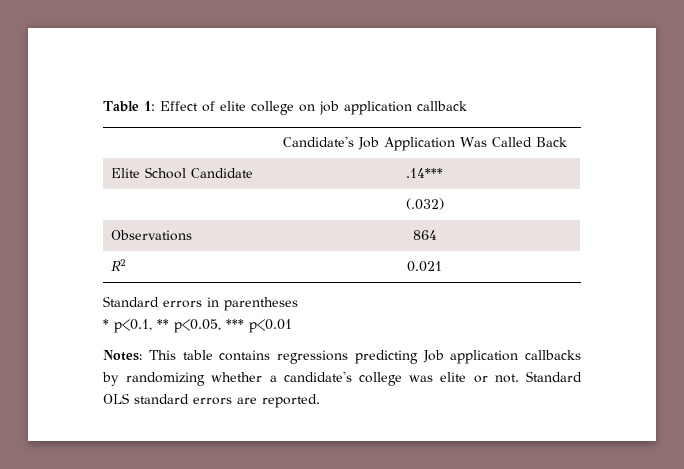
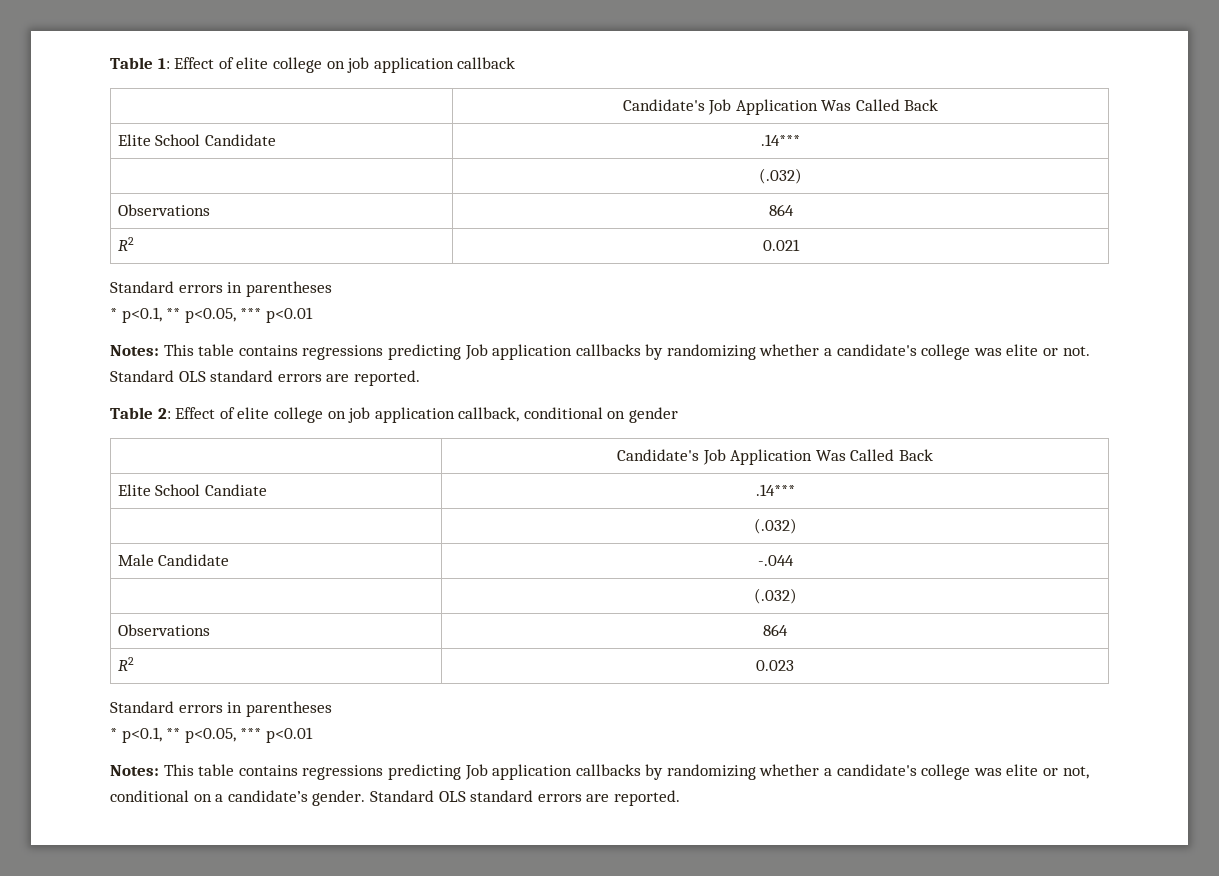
+ Table 2: Effect of elite college on job application callback, conditional on gender
+ | Candidate's Job Application Was Called Back
+ Elite School Candiate | .14***
+ | (.032)
+ Male Candidate | -.044
+ | (.032)
+ Observations | 864
+ R2 | 0.023
+ Standard errors in parentheses
+ * p<0.1, ** p<0.05, *** p<0.01
+ Notes: This table contains regressions predicting Job application callbacks by randomizing whether a candidate's college was elite or not, conditional on a candidate’s gender. Standard OLS standard errors are reported.

